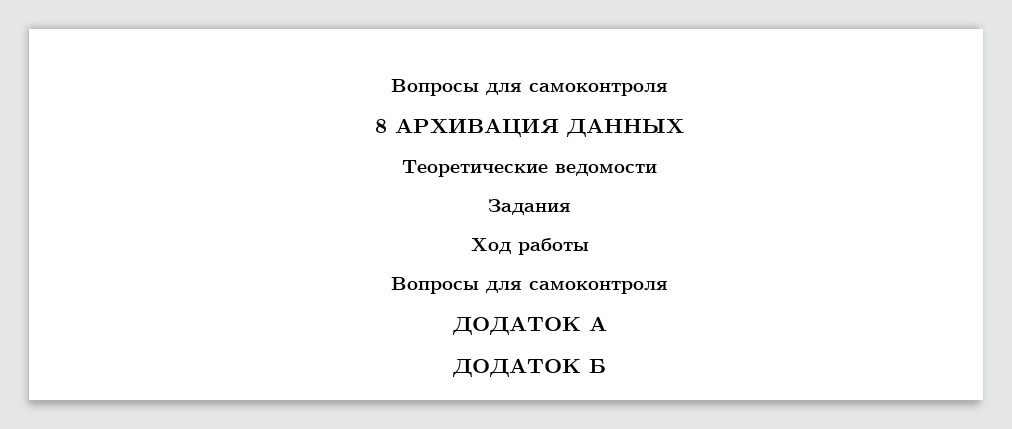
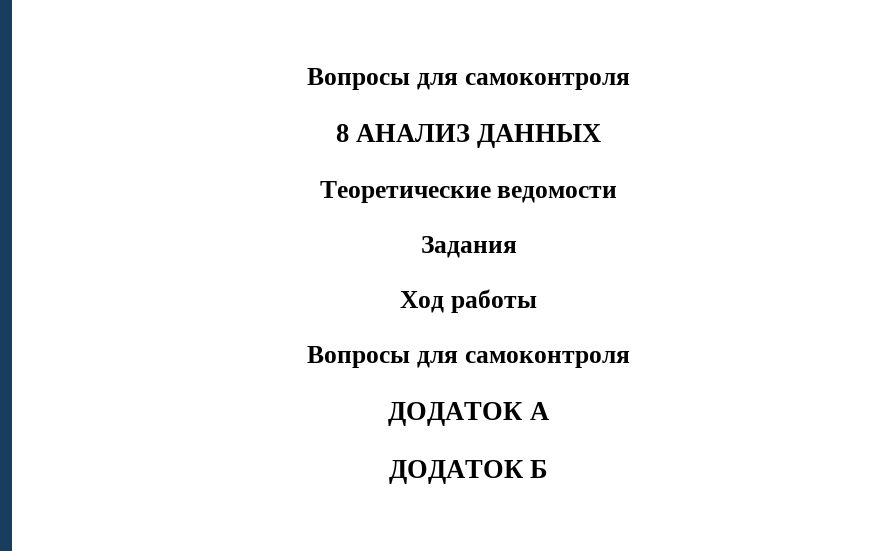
- 8 АРХИВАЦИЯ ДАННЫХ
+ 8 АНАЛИЗ ДАННЫХ

